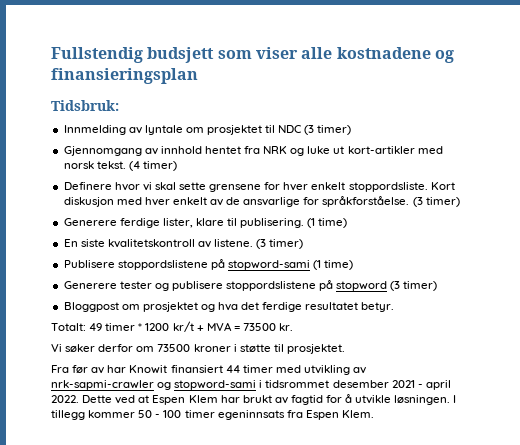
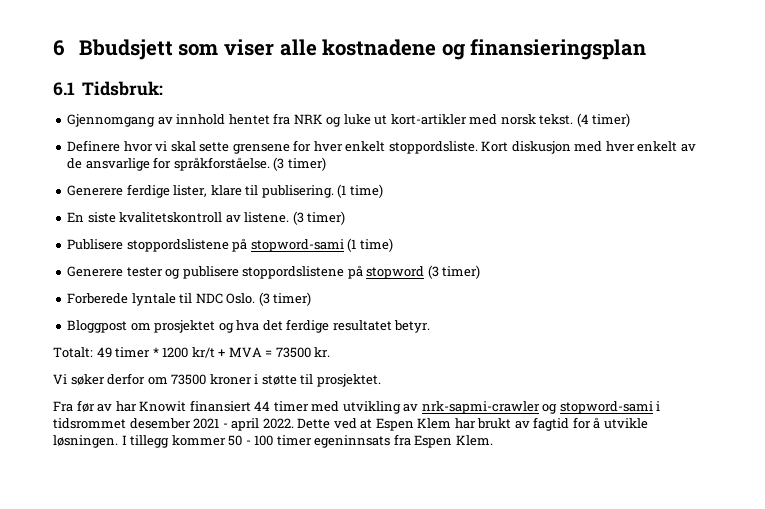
- Fullstendig budsjett som viser alle kostnadene og finansieringsplan
+ 6 Bbudsjett som viser alle kostnadene og finansieringsplan
- Tidsbruk:
+ 6.1 Tidsbruk:
- Innmelding av lyntale om prosjektet til NDC (3 timer)
+ Forberede lyntale til NDC Oslo. (3 timer)

